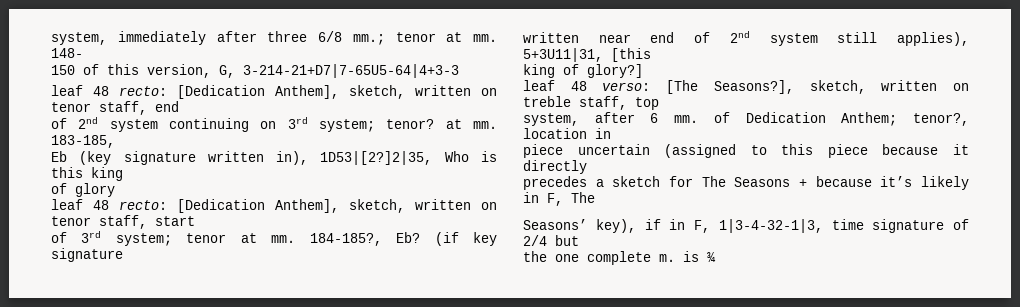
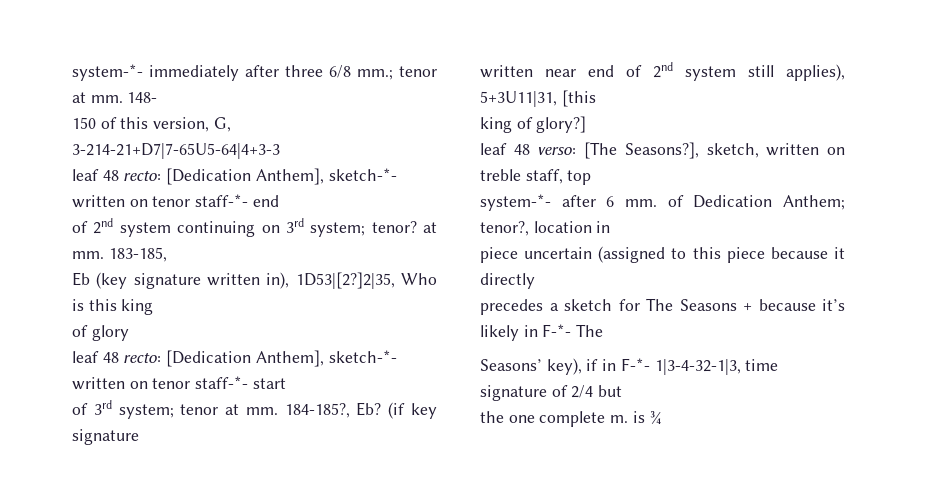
- system, immediately after three 6/8 mm.; tenor at mm.
+ system-*- immediately after three 6/8 mm.; tenor at mm.
- leaf 48 recto: [Dedication Anthem], sketch, written on tenor staff, end
+ leaf 48 recto: [Dedication Anthem], sketch-*- written on tenor staff-*- end
- leaf 48 recto: [Dedication Anthem], sketch, written on tenor staff, start
+ leaf 48 recto: [Dedication Anthem], sketch-*- written on tenor staff-*- start
- system, after 6 mm. of Dedication Anthem; tenor?, location in
+ system-*- after 6 mm. of Dedication Anthem; tenor?, location in
- precedes a sketch for The Seasons + because it’s likely in F, The
+ precedes a sketch for The Seasons + because it’s likely in F-*- The
- Seasons’ key), if in F, 1|3-4-32-1|3, time signature of 2/4 but
+ Seasons’ key), if in F-*- 1|3-4-32-1|3, time signature of 2/4 but

